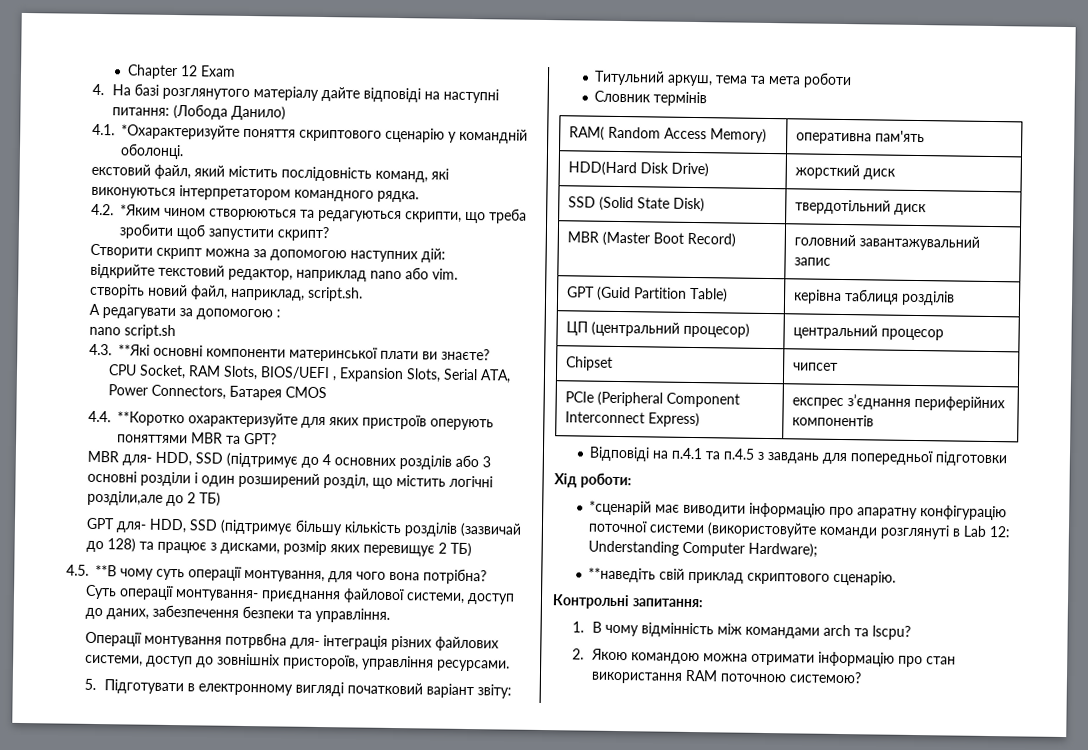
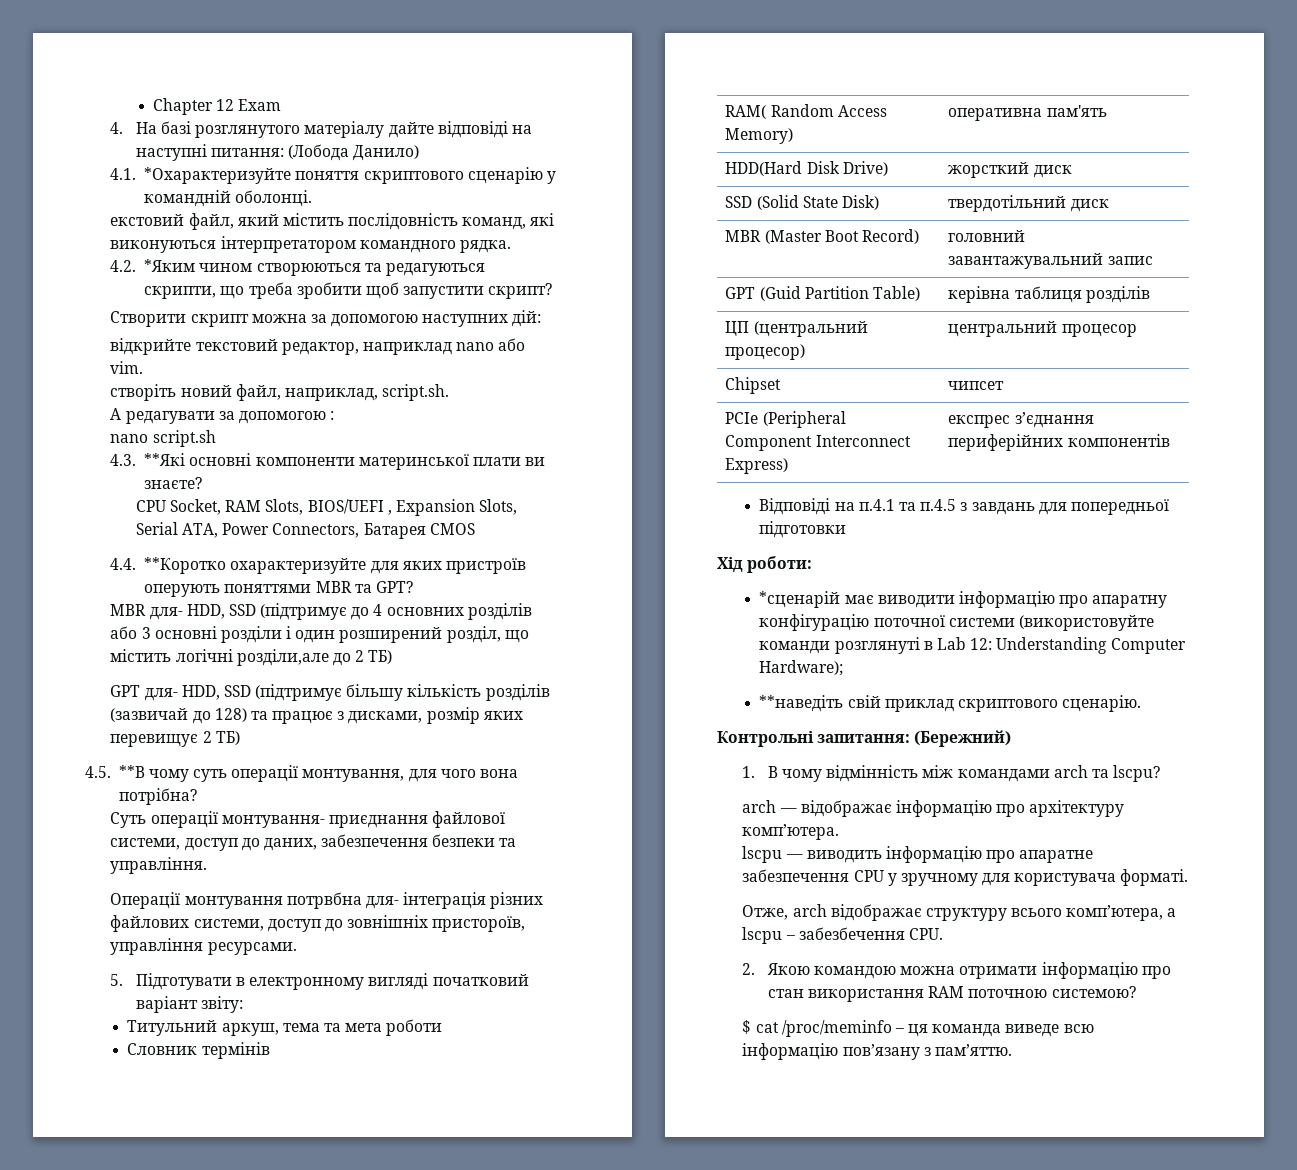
- Контрольні запитання:
+ Контрольні запитання: (Бережний)
+ arch — відображає інформацію про архітектуру комп’ютера.
+ lscpu — виводить інформацію про апаратне забезпечення CPU у зручному для користувача форматі.
+ Отже, arch відображає структуру всього комп’ютера, а lscpu – забезбечення CPU.
+ $ cat /proc/meminfo – ця команда виведе всю інформацію пов’язану з пам’яттю.

